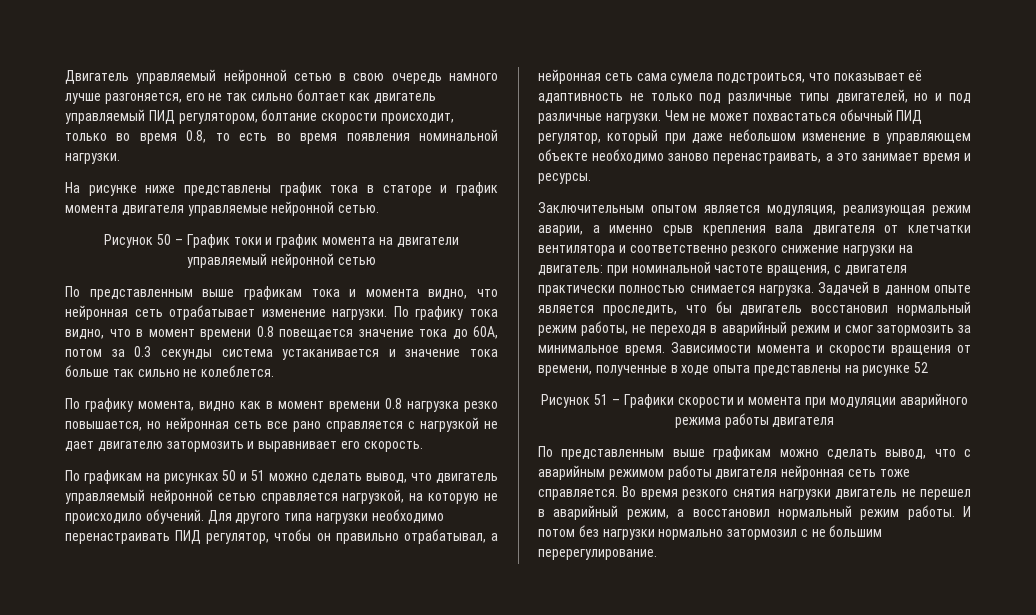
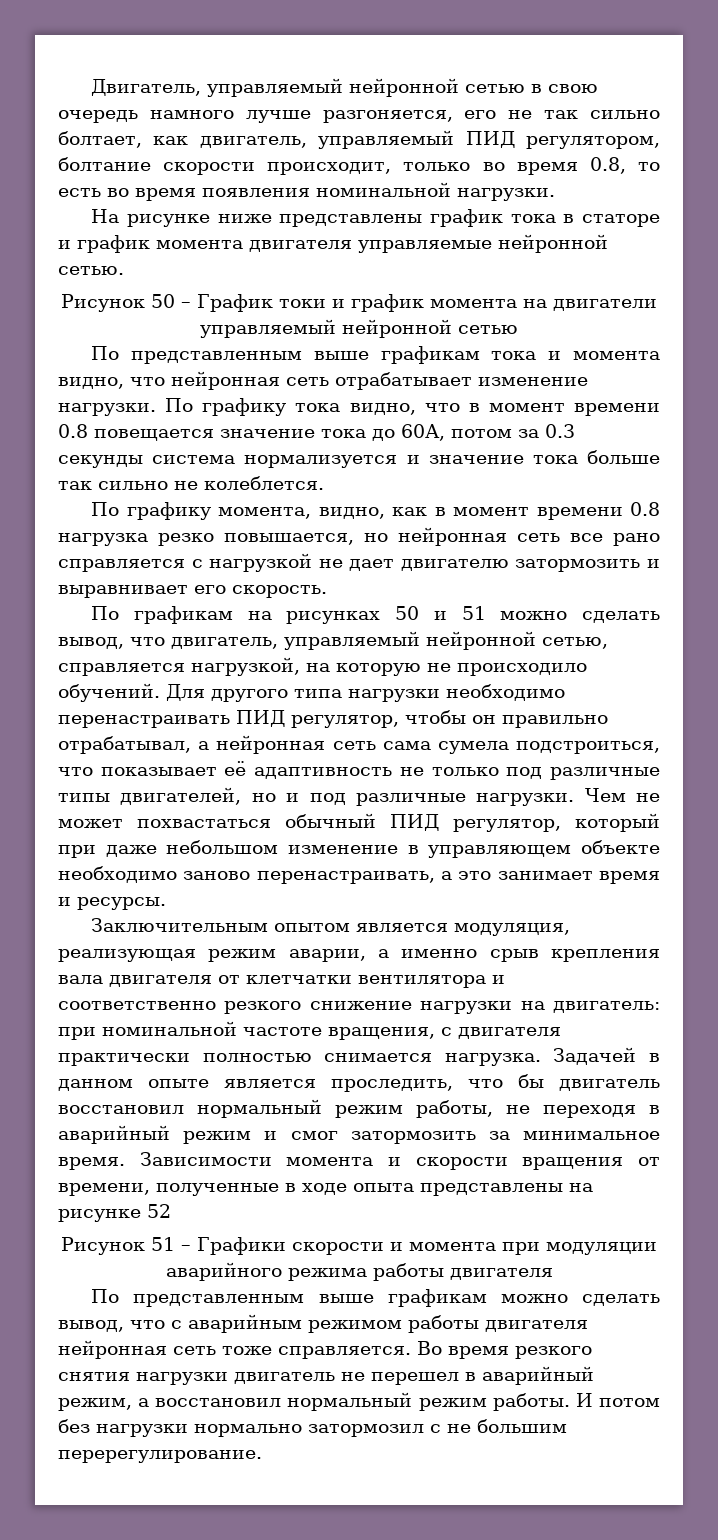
- Двигатель управляемый нейронной сетью в свою очередь намного лучше разгоняется, его не так сильно болтает как двигатель управляемый ПИД регулятором, болтание скорости происходит, только во время 0.8, то есть во время появления номинальной нагрузки.
+ Двигатель, управляемый нейронной сетью в свою очередь намного лучше разгоняется, его не так сильно болтает, как двигатель, управляемый ПИД регулятором, болтание скорости происходит, только во время 0.8, то есть во время появления номинальной нагрузки.
- По графику тока видно, что в момент времени 0.8 повещается значение тока до 60А, потом за 0.3 секунды система устаканивается и значение тока больше так сильно не колеблется.
+ По графику тока видно, что в момент времени 0.8 повещается значение тока до 60А, потом за 0.3 секунды система нормализуется и значение тока больше так сильно не колеблется.
- По графику момента, видно как в момент времени 0.8 нагрузка резко повышается, но нейронная сеть все рано справляется с нагрузкой не дает двигателю затормозить и выравнивает его скорость.
+ По графику момента, видно, как в момент времени 0.8 нагрузка резко повышается, но нейронная сеть все рано справляется с нагрузкой не дает двигателю затормозить и выравнивает его скорость.
- По графикам на рисунках 50 и 51 можно сделать вывод, что двигатель управляемый нейронной сетью справляется нагрузкой, на которую не происходило обучений.
+ По графикам на рисунках 50 и 51 можно сделать вывод, что двигатель, управляемый нейронной сетью, справляется нагрузкой, на которую не происходило обучений.

